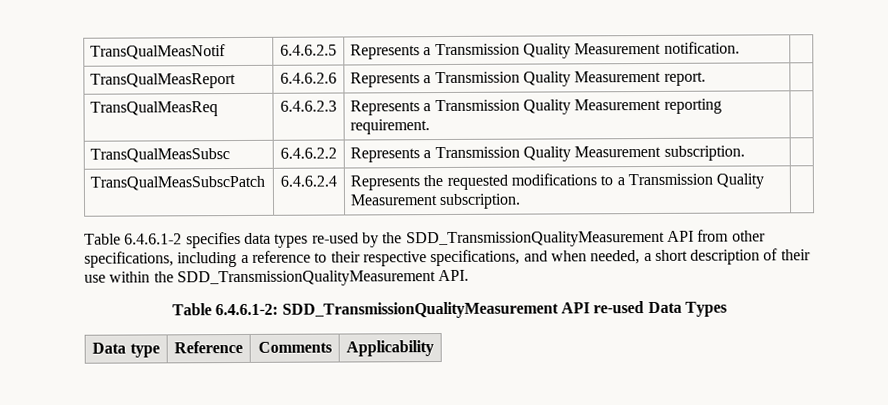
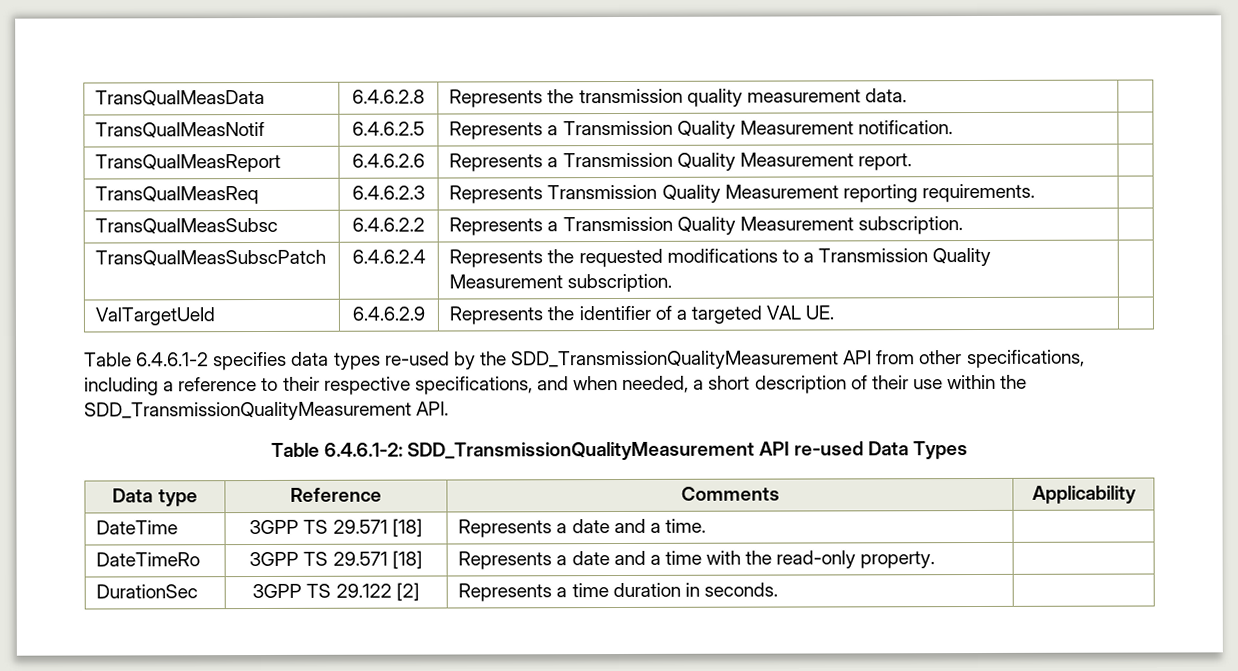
+ TransQualMeasData | 6.4.6.2.8 | Represents the transmission quality measurement data. |
- TransQualMeasReq | 6.4.6.2.3 | Represents a Transmission Quality Measurement reporting requirement. |
+ TransQualMeasReq | 6.4.6.2.3 | Represents Transmission Quality Measurement reporting requirements. |
+ ValTargetUeId | 6.4.6.2.9 | Represents the identifier of a targeted VAL UE. |
+ DateTime | 3GPP TS 29.571 [18] | Represents a date and a time. |
+ DateTimeRo | 3GPP TS 29.571 [18] | Represents a date and a time with the read-only property. |
+ DurationSec | 3GPP TS 29.122 [2] | Represents a time duration in seconds. |

